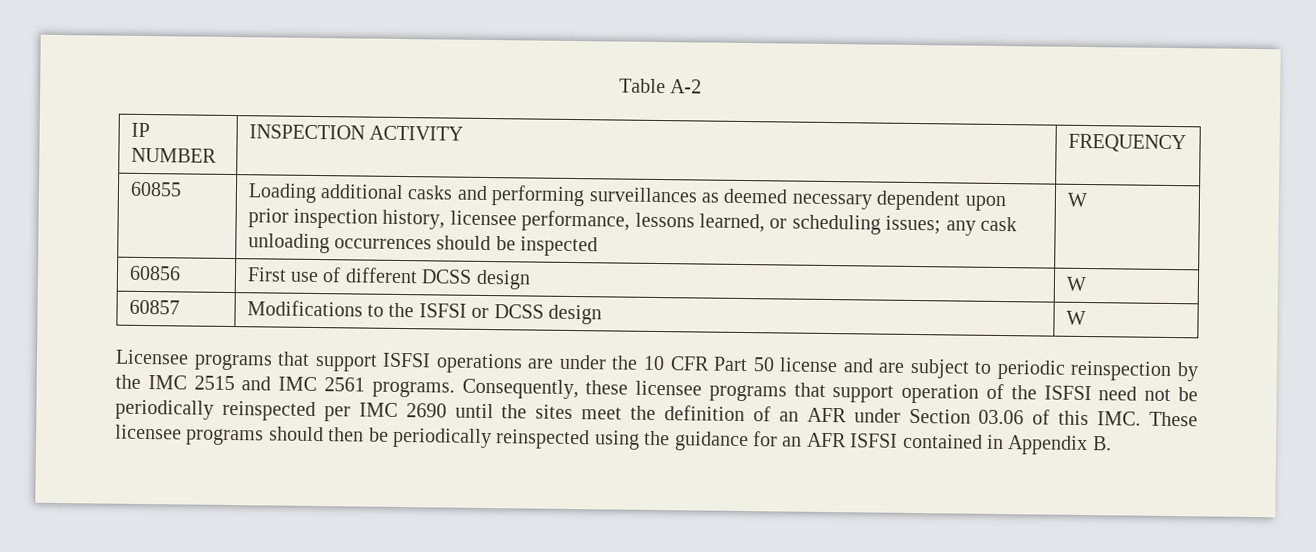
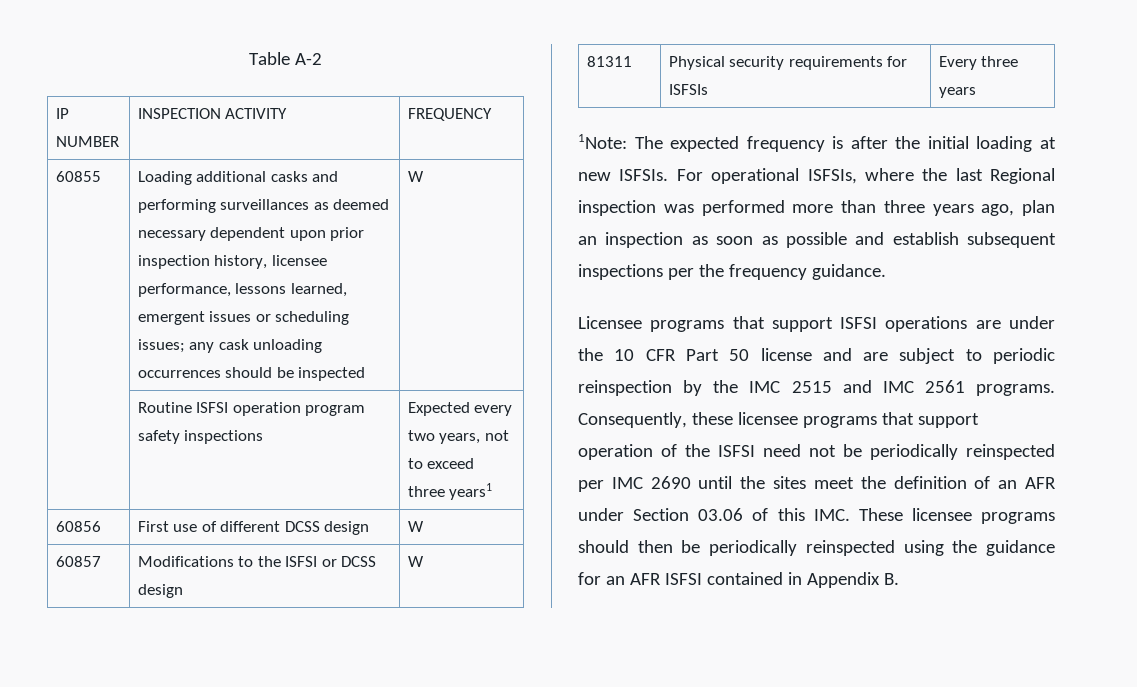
- 60855 | Loading additional casks and performing surveillances as deemed necessary dependent upon prior inspection history, licensee performance, lessons learned, or scheduling issues; any cask unloading occurrences should be inspected | W
+ 60855 | Loading additional casks and performing surveillances as deemed necessary dependent upon prior inspection history, licensee performance, lessons learned, emergent issues or scheduling issues; any cask unloading occurrences should be inspected | W
+ | Routine ISFSI operation program safety inspections | Expected every two years, not to exceed three years1
+ 81311 | Physical security requirements for ISFSIs | Every three years
+ 1Note: The expected frequency is after the initial loading at new ISFSIs. For operational ISFSIs, where the last Regional inspection was performed more than three years ago, plan an inspection as soon as possible and establish subsequent inspections per the frequency guidance.

